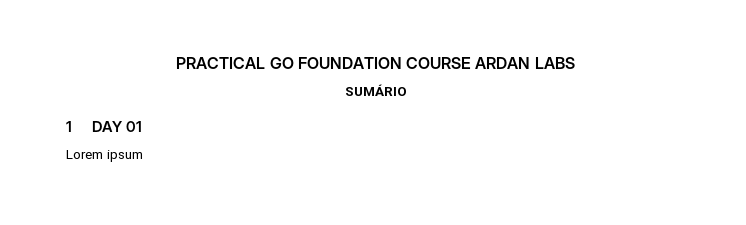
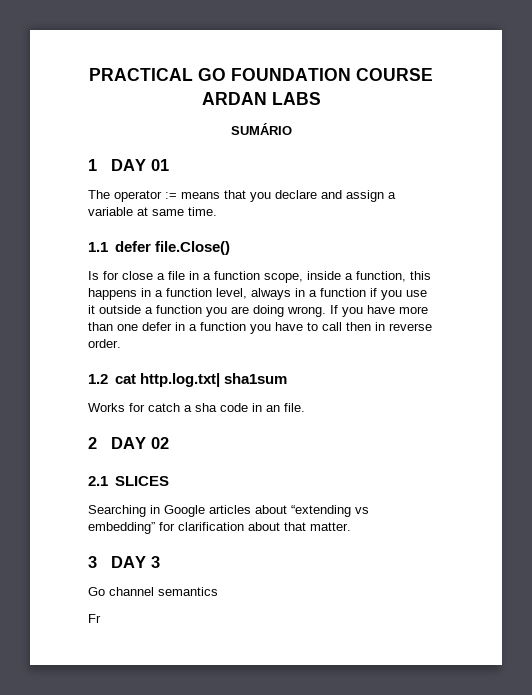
- Lorem ipsum
+ The operator := means that you declare and assign a variable at same time.
+ 1.1 defer file.Close()
+ Is for close a file in a function scope, inside a function, this happens in a function level, always in a function if you use it outside a function you are doing wrong. If you have more than one defer in a function you have to call then in reverse order.
+ 1.2 cat http.log.txt| sha1sum
+ Works for catch a sha code in an file.
+ 2 DAY 02
+ 2.1 SLICES
+ Searching in Google articles about “extending vs embedding” for clarification about that matter.
+ 3 DAY 3
+ Go channel semantics
+ Fr

